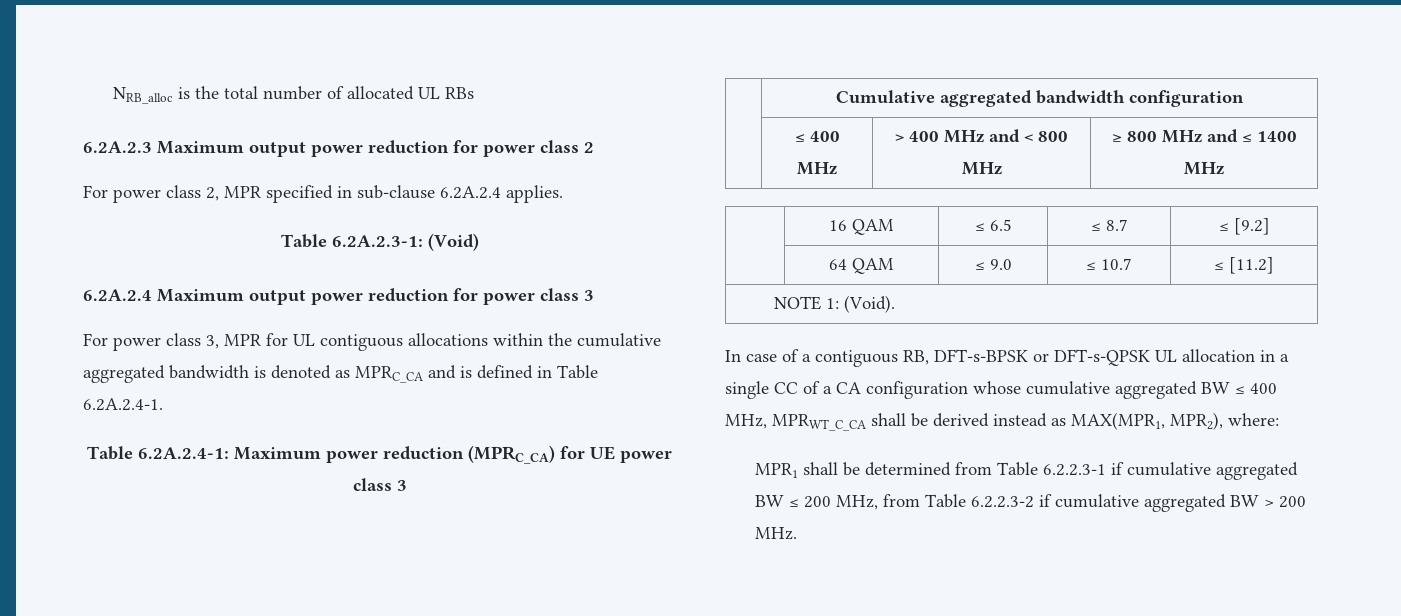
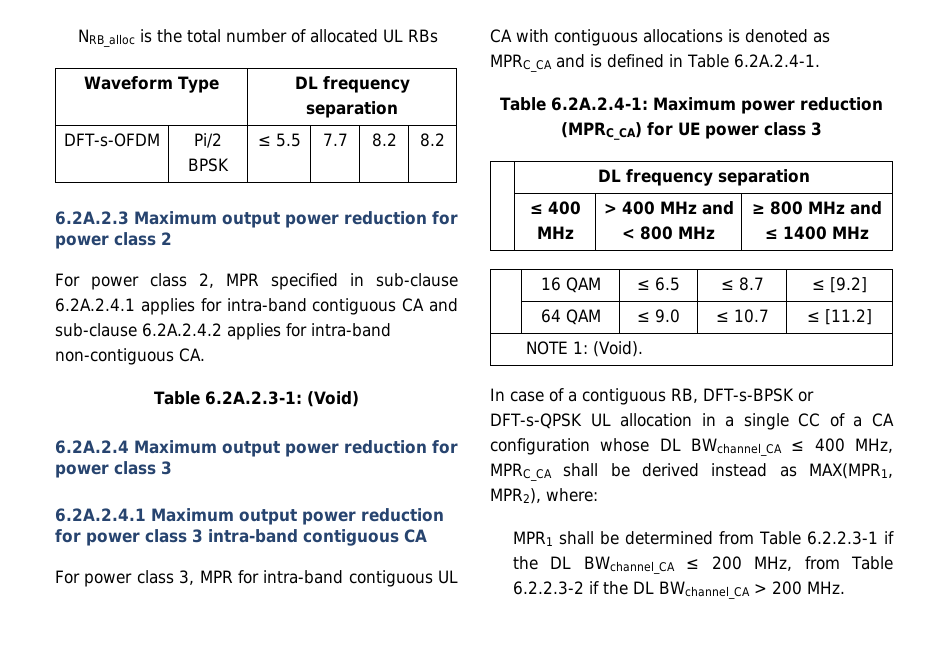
+ Waveform Type | DL frequency separation
+ DFT-s-OFDM | Pi/2 BPSK | ≤ 5.5 | 7.7 | 8.2 | 8.2
- For power class 2, MPR specified in sub-clause 6.2A.2.4 applies.
+ For power class 2, MPR specified in sub-clause 6.2A.2.4.1 applies for intra-band contiguous CA and sub-clause 6.2A.2.4.2 applies for intra-band non-contiguous CA.
+ 6.2A.2.4.1 Maximum output power reduction for power class 3 intra-band contiguous CA
- For power class 3, MPR for UL contiguous allocations within the cumulative aggregated bandwidth is denoted as MPRC_CA and is defined in Table 6.2A.2.4-1.
+ For power class 3, MPR for intra-band contiguous UL CA with contiguous allocations is denoted as MPRC_CA and is defined in Table 6.2A.2.4-1.
  Table 6.2A.2.4-1: Maximum power reduction (MPRC_CA) for UE power class 3
- | Cumulative aggregated bandwidth configuration
+ | DL frequency separation
- In case of a contiguous RB, DFT-s-BPSK or DFT-s-QPSK UL allocation in a single CC of a CA configuration whose cumulative aggregated BW ≤ 400 MHz, MPRWT_C_CA shall be derived instead as MAX(MPR1, MPR2), where:
+ In case of a contiguous RB, DFT-s-BPSK or DFT-s-QPSK UL allocation in a single CC of a CA configuration whose DL BWchannel_CA ≤ 400 MHz, MPRC_CA shall be derived instead as MAX(MPR1, MPR2), where:
- MPR1 shall be determined from Table 6.2.2.3-1 if cumulative aggregated BW ≤ 200 MHz, from Table 6.2.2.3-2 if cumulative aggregated BW > 200 MHz.
+ MPR1 shall be determined from Table 6.2.2.3-1 if the DL BWchannel_CA ≤ 200 MHz, from Table 6.2.2.3-2 if the DL BWchannel_CA > 200 MHz.

